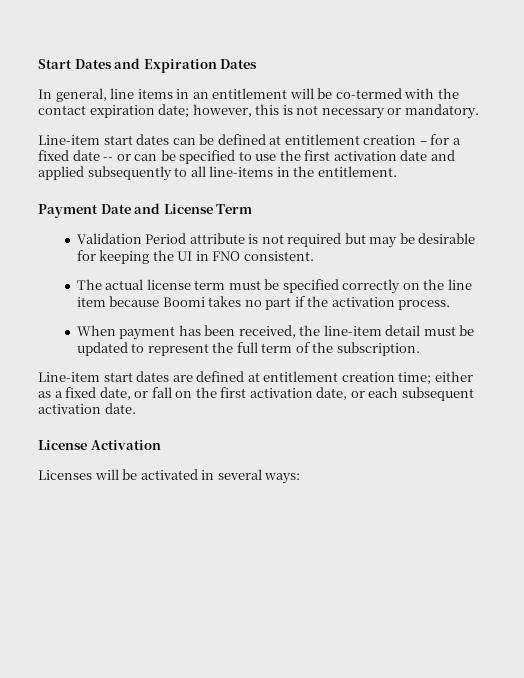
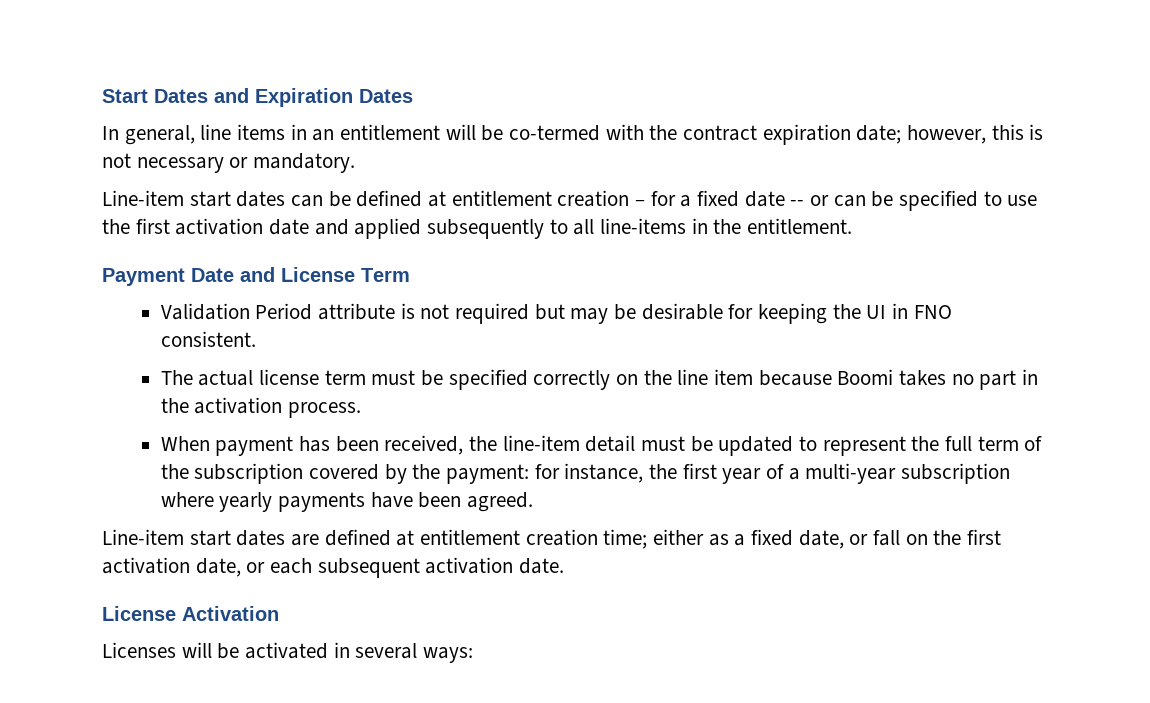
- In general, line items in an entitlement will be co-termed with the contact expiration date; however, this is not necessary or mandatory.
+ In general, line items in an entitlement will be co-termed with the contract expiration date; however, this is not necessary or mandatory.
- The actual license term must be specified correctly on the line item because Boomi takes no part if the activation process.
+ The actual license term must be specified correctly on the line item because Boomi takes no part in the activation process.
- When payment has been received, the line-item detail must be updated to represent the full term of the subscription.
+ When payment has been received, the line-item detail must be updated to represent the full term of the subscription covered by the payment: for instance, the first year of a multi-year subscription where yearly payments have been agreed.

